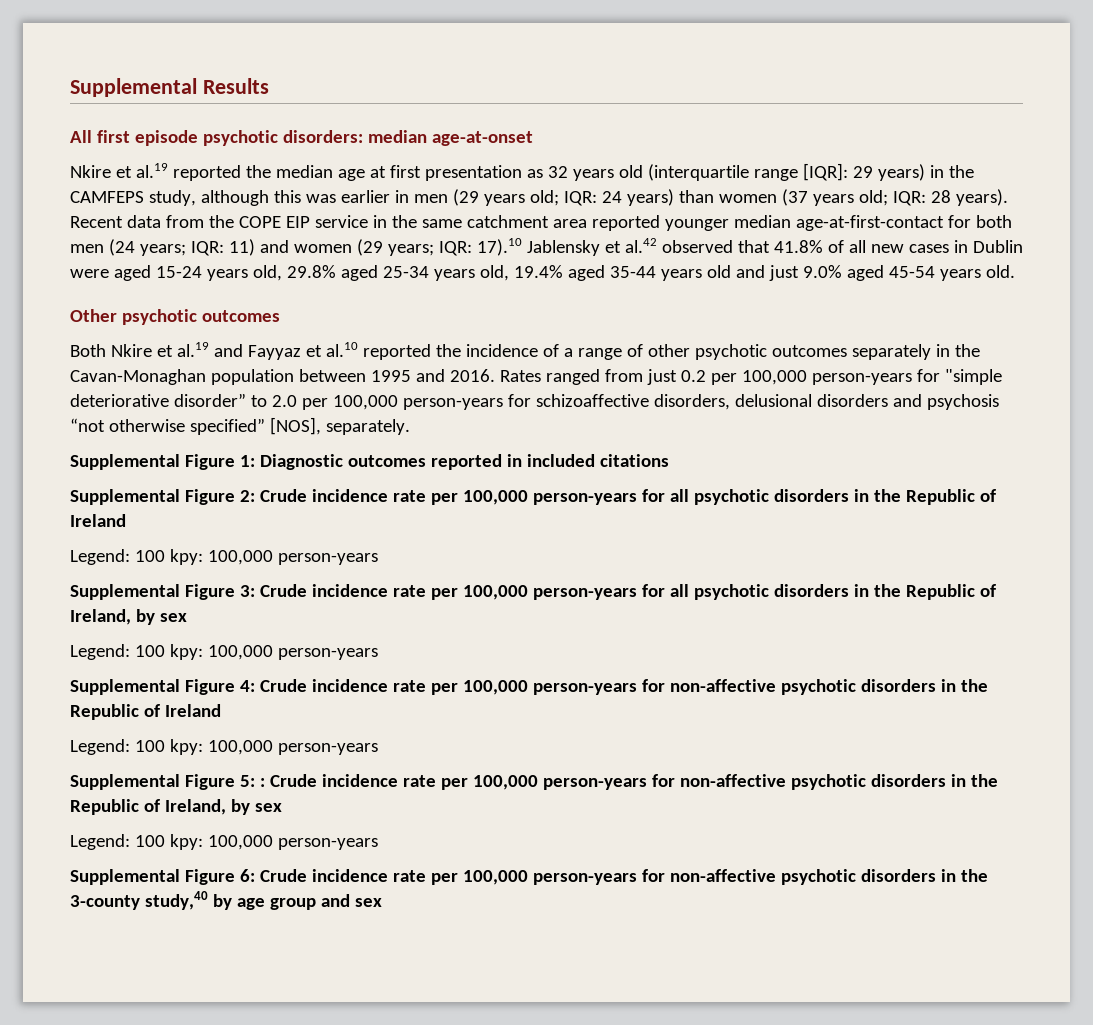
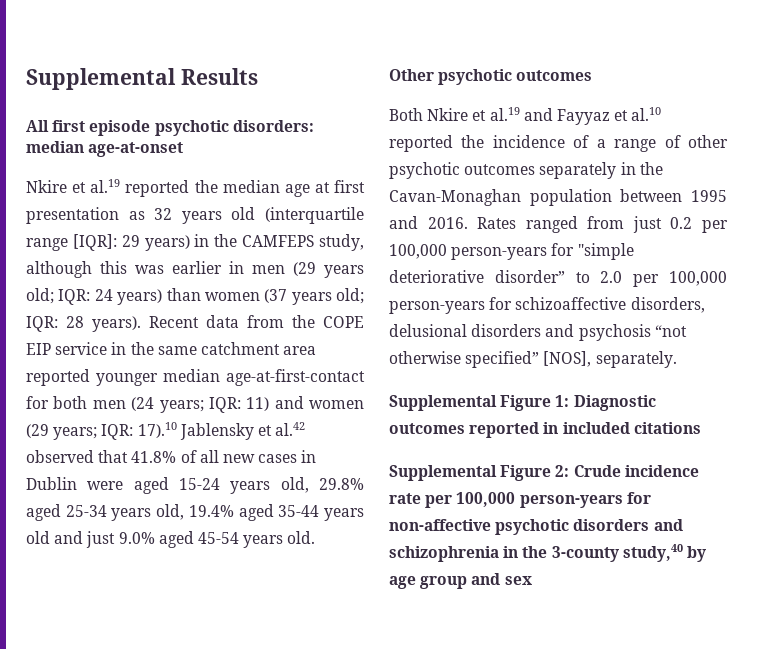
- Supplemental Figure 2: Crude incidence rate per 100,000 person-years for all psychotic disorders in the Republic of Ireland
- Legend: 100 kpy: 100,000 person-years
- Supplemental Figure 3: Crude incidence rate per 100,000 person-years for all psychotic disorders in the Republic of Ireland, by sex
- Legend: 100 kpy: 100,000 person-years
- Supplemental Figure 4: Crude incidence rate per 100,000 person-years for non-affective psychotic disorders in the Republic of Ireland
- Legend: 100 kpy: 100,000 person-years
- Supplemental Figure 5: : Crude incidence rate per 100,000 person-years for non-affective psychotic disorders in the Republic of Ireland, by sex
- Legend: 100 kpy: 100,000 person-years
- Supplemental Figure 6: Crude incidence rate per 100,000 person-years for non-affective psychotic disorders in the 3-county study,40 by age group and sex
+ Supplemental Figure 2: Crude incidence rate per 100,000 person-years for non-affective psychotic disorders and schizophrenia in the 3-county study,40 by age group and sex

